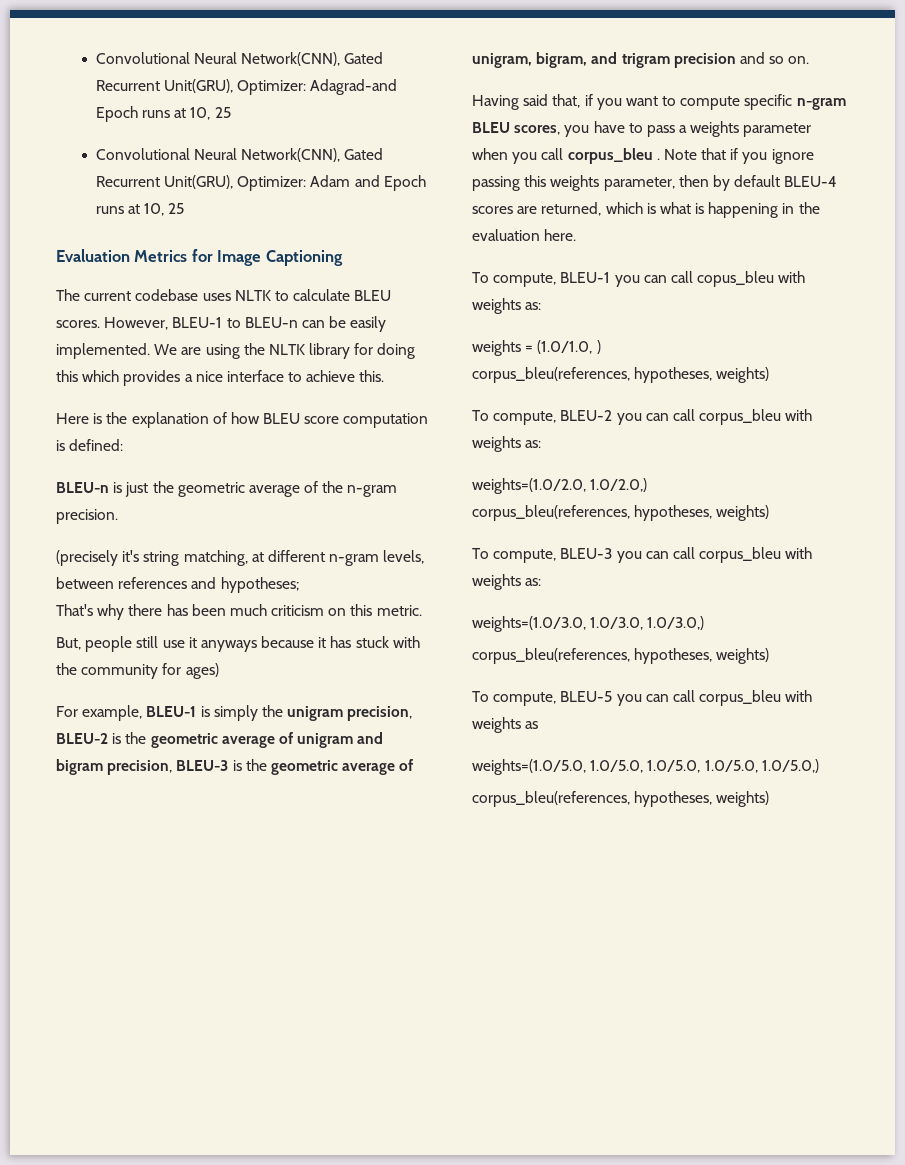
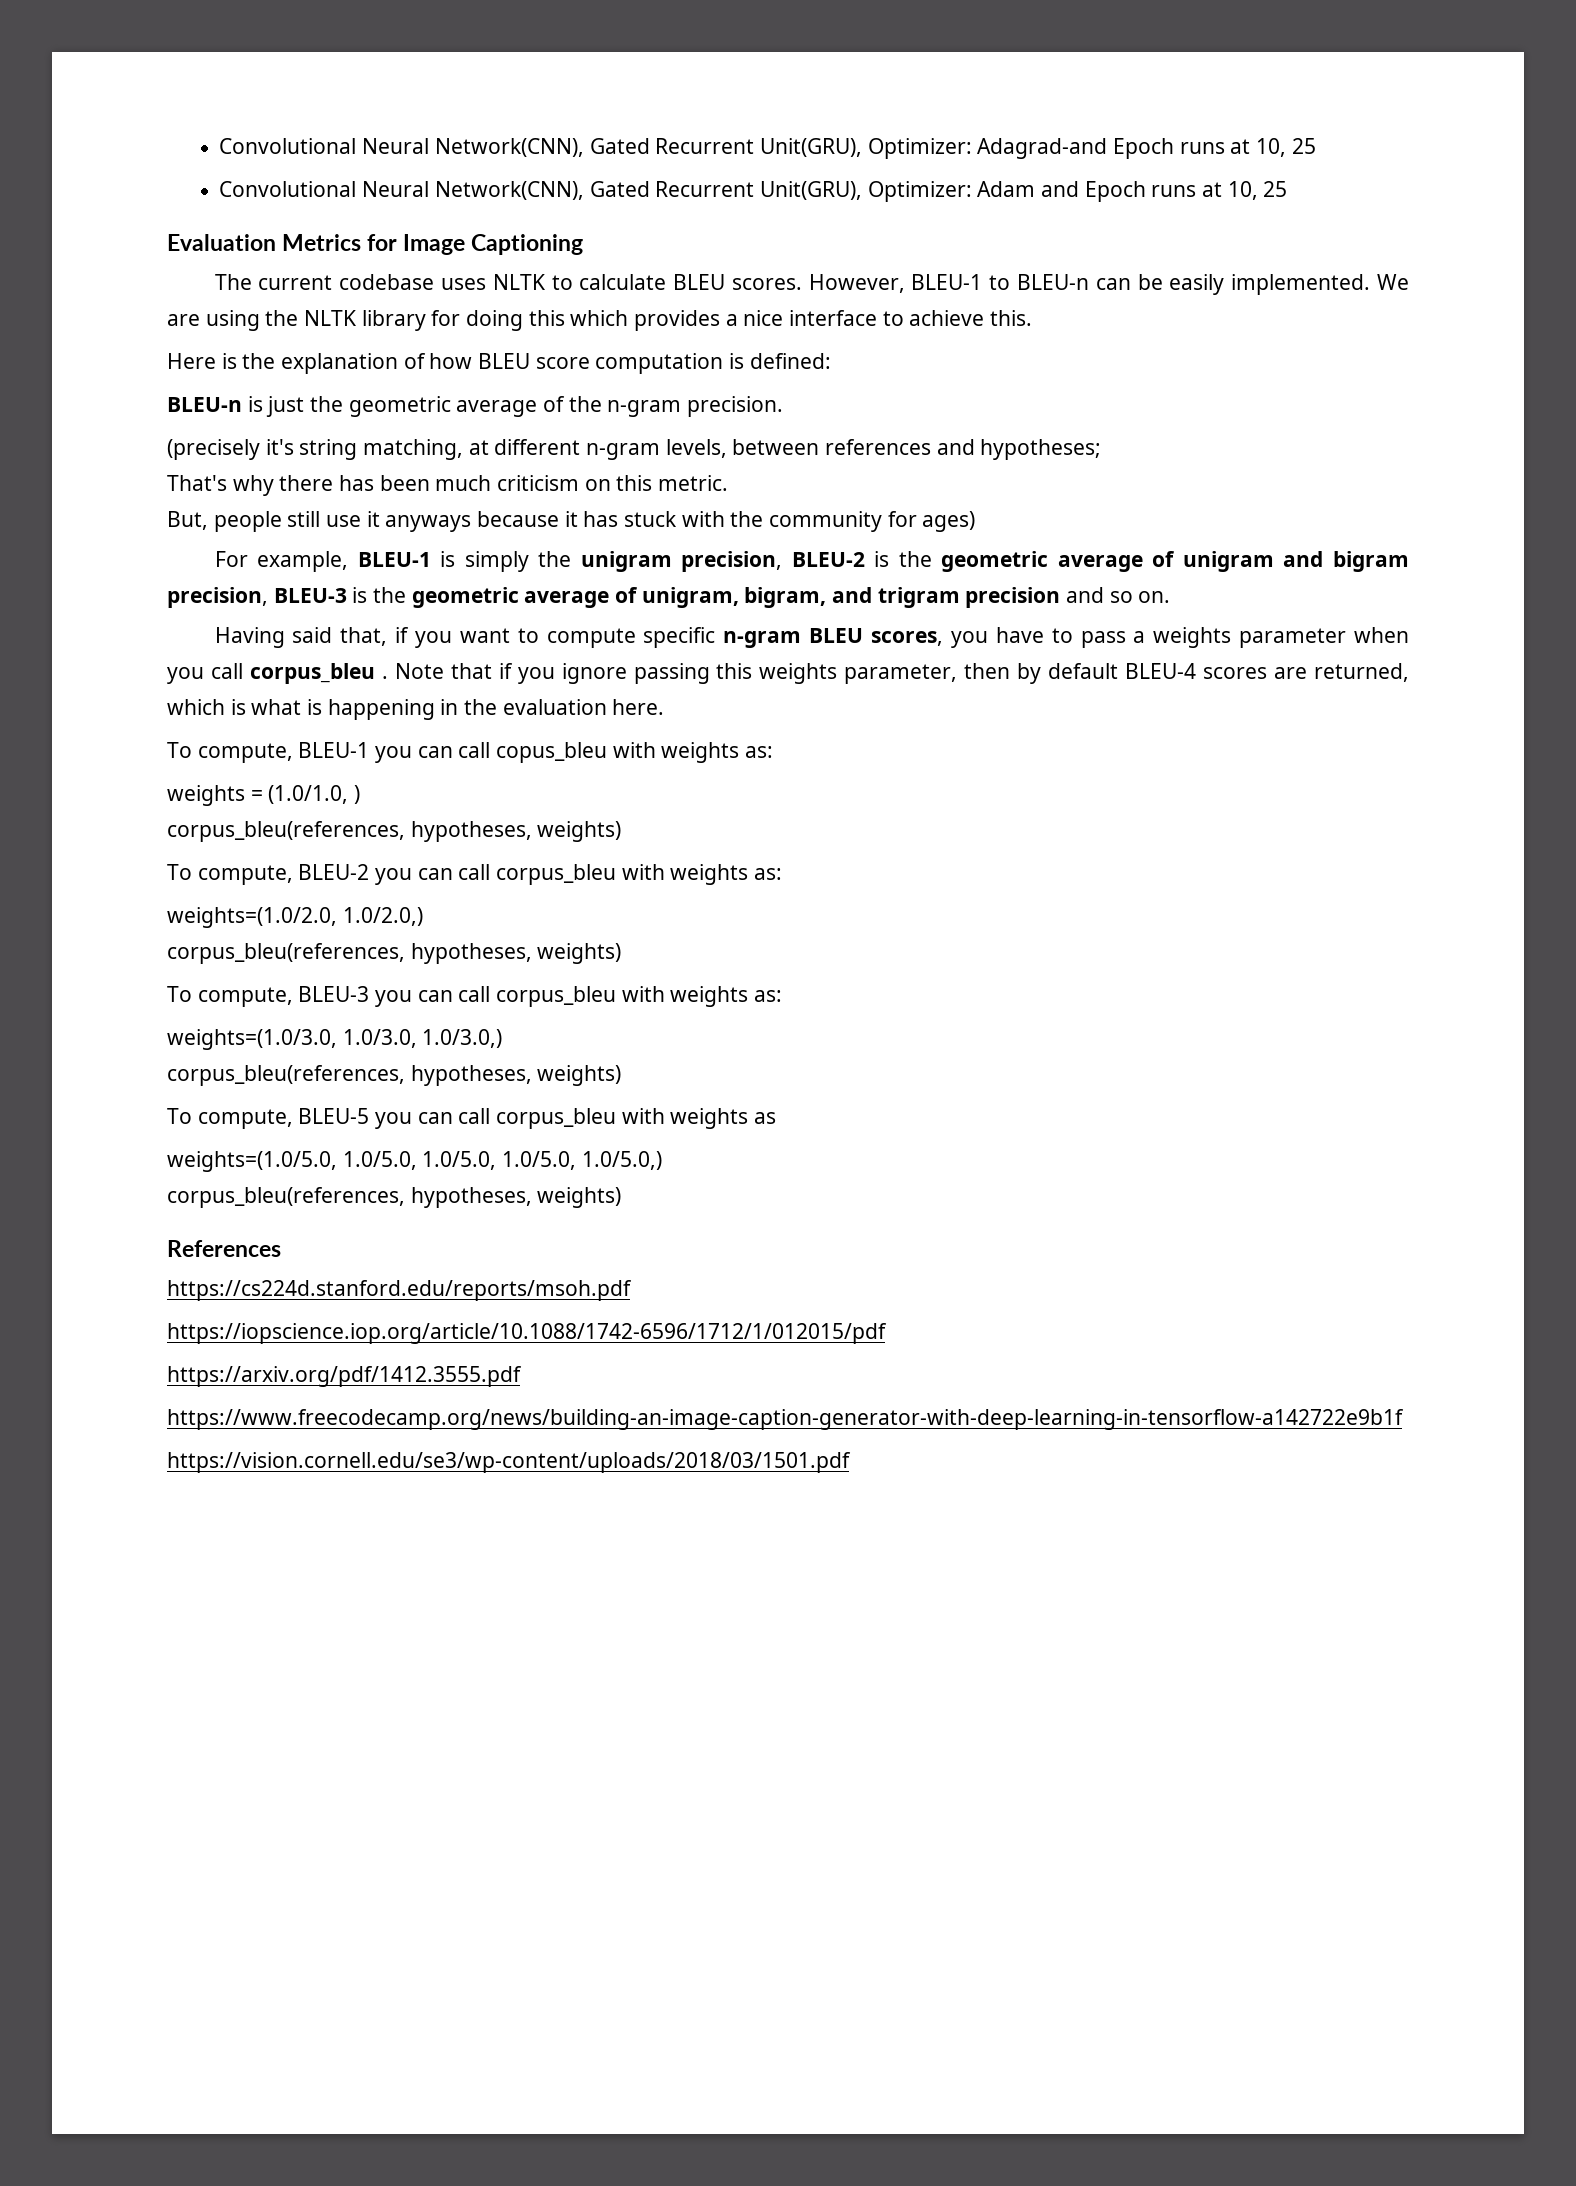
+ References
+ https://cs224d.stanford.edu/reports/msoh.pdf
+ https://iopscience.iop.org/article/10.1088/1742-6596/1712/1/012015/pdf
+ https://arxiv.org/pdf/1412.3555.pdf
+ https://www.freecodecamp.org/news/building-an-image-caption-generator-with-deep-learning-in-tensorflow-a142722e9b1f
+ https://vision.cornell.edu/se3/wp-content/uploads/2018/03/1501.pdf

